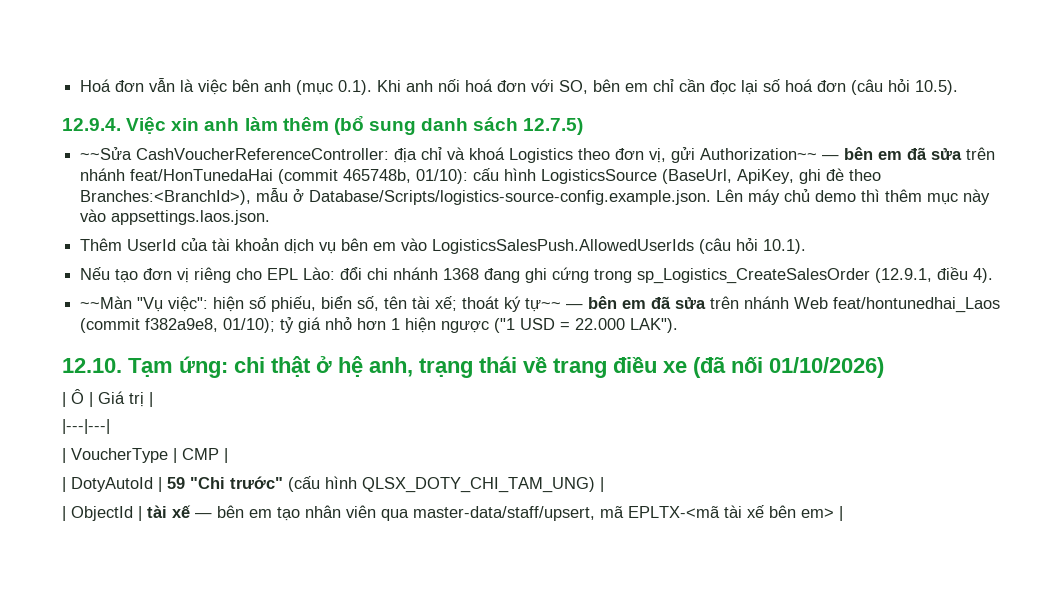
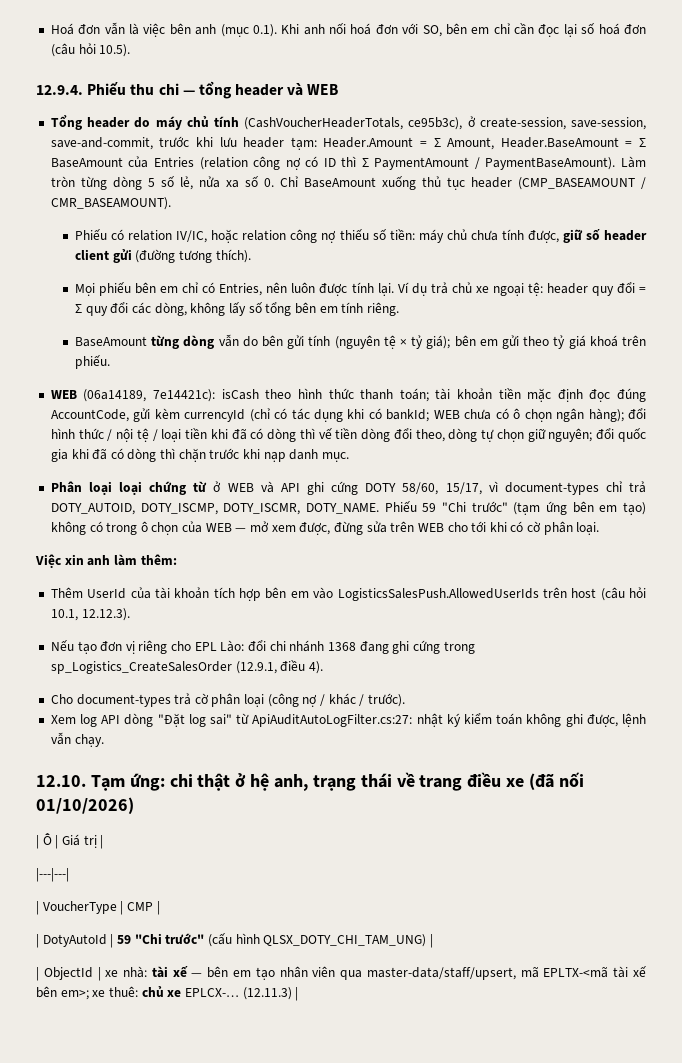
- 12.9.4. Việc xin anh làm thêm (bổ sung danh sách 12.7.5)
- ~~Sửa CashVoucherReferenceController: địa chỉ và khoá Logistics theo đơn vị, gửi Authorization~~ — bên em đã sửa trên nhánh feat/HonTunedaHai (commit 465748b, 01/10): cấu hình LogisticsSource (BaseUrl, ApiKey, ghi đè theo Branches:<BranchId>), mẫu ở Database/Scripts/logistics-source-config.example.json. Lên máy chủ demo thì thêm mục này vào appsettings.laos.json.
+ 12.9.4. Phiếu thu chi — tổng header và WEB
+ Tổng header do máy chủ tính (CashVoucherHeaderTotals, ce95b3c), ở create-session, save-session, save-and-commit, trước khi lưu header tạm: Header.Amount = Σ Amount, Header.BaseAmount = Σ BaseAmount của Entries (relation công nợ có ID thì Σ PaymentAmount / PaymentBaseAmount). Làm tròn từng dòng 5 số lẻ, nửa xa số 0. Chỉ BaseAmount xuống thủ tục header (CMP_BASEAMOUNT / CMR_BASEAMOUNT).
+ Phiếu có relation IV/IC, hoặc relation công nợ thiếu số tiền: máy chủ chưa tính được, giữ số header client gửi (đường tương thích).
+ Mọi phiếu bên em chỉ có Entries, nên luôn được tính lại. Ví dụ trả chủ xe ngoại tệ: header quy đổi = Σ quy đổi các dòng, không lấy số tổng bên em tính riêng.
+ BaseAmount từng dòng vẫn do bên gửi tính (nguyên tệ × tỷ giá); bên em gửi theo tỷ giá khoá trên phiếu.
+ WEB (06a14189, 7e14421c): isCash theo hình thức thanh toán; tài khoản tiền mặc định đọc đúng AccountCode, gửi kèm currencyId (chỉ có tác dụng khi có bankId; WEB chưa có ô chọn ngân hàng); đổi hình thức / nội tệ / loại tiền khi đã có dòng thì vế tiền dòng đổi theo, dòng tự chọn giữ nguyên; đổi quốc gia khi đã có dòng thì chặn trước khi nạp danh mục.
+ Phân loại loại chứng từ ở WEB và API ghi cứng DOTY 58/60, 15/17, vì document-types chỉ trả DOTY_AUTOID, DOTY_ISCMP, DOTY_ISCMR, DOTY_NAME. Phiếu 59 "Chi trước" (tạm ứng bên em tạo) không có trong ô chọn của WEB — mở xem được, đừng sửa trên WEB cho tới khi có cờ phân loại.
+ Việc xin anh làm thêm:
- Thêm UserId của tài khoản dịch vụ bên em vào LogisticsSalesPush.AllowedUserIds (câu hỏi 10.1).
+ Thêm UserId của tài khoản tích hợp bên em vào LogisticsSalesPush.AllowedUserIds trên host (câu hỏi 10.1, 12.12.3).
- ~~Màn "Vụ việc": hiện số phiếu, biển số, tên tài xế; thoát ký tự~~ — bên em đã sửa trên nhánh Web feat/hontunedhai_Laos (commit f382a9e8, 01/10); tỷ giá nhỏ hơn 1 hiện ngược ("1 USD = 22.000 LAK").
+ Cho document-types trả cờ phân loại (công nợ / khác / trước).
+ Xem log API dòng "Đặt log sai" từ ApiAuditAutoLogFilter.cs:27: nhật ký kiểm toán không ghi được, lệnh vẫn chạy.
- | ObjectId | tài xế — bên em tạo nhân viên qua master-data/staff/upsert, mã EPLTX-<mã tài xế bên em> |
+ | ObjectId | xe nhà: tài xế — bên em tạo nhân viên qua master-data/staff/upsert, mã EPLTX-<mã tài xế bên em>; xe thuê: chủ xe EPLCX-… (12.11.3) |

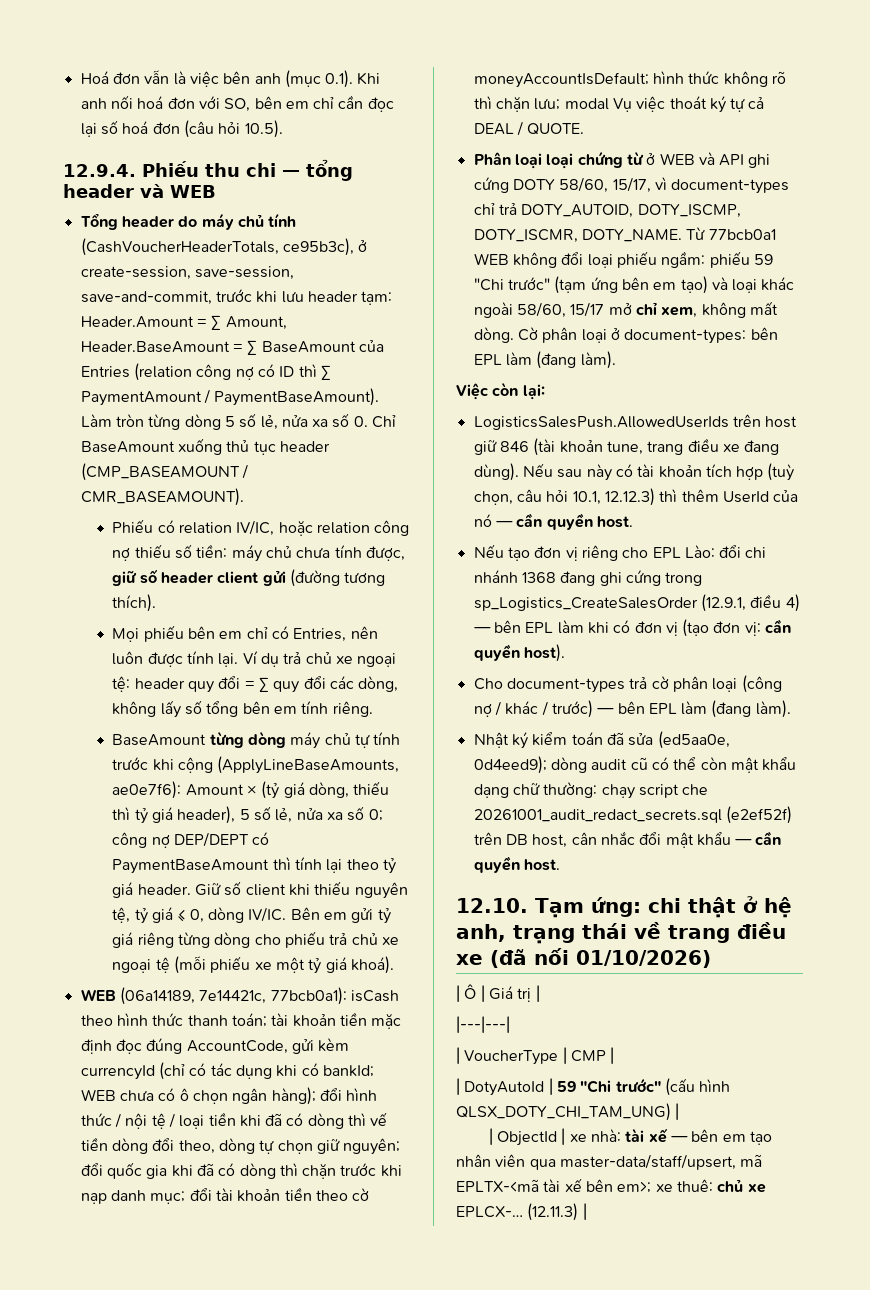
- BaseAmount từng dòng vẫn do bên gửi tính (nguyên tệ × tỷ giá); bên em gửi theo tỷ giá khoá trên phiếu.
+ BaseAmount từng dòng máy chủ tự tính trước khi cộng (ApplyLineBaseAmounts, ae0e7f6): Amount × (tỷ giá dòng, thiếu thì tỷ giá header), 5 số lẻ, nửa xa số 0; công nợ DEP/DEPT có PaymentBaseAmount thì tính lại theo tỷ giá header. Giữ số client khi thiếu nguyên tệ, tỷ giá ≤ 0, dòng IV/IC. Bên em gửi tỷ giá riêng từng dòng cho phiếu trả chủ xe ngoại tệ (mỗi phiếu xe một tỷ giá khoá).
- WEB (06a14189, 7e14421c):
+ WEB (06a14189, 7e14421c, 77bcb0a1):
- đổi quốc gia khi đã có dòng thì chặn trước khi nạp danh mục.
+ đổi quốc gia khi đã có dòng thì chặn trước khi nạp danh mục; đổi tài khoản tiền theo cờ moneyAccountIsDefault; hình thức không rõ thì chặn lưu; modal Vụ việc thoát ký tự cả DEAL / QUOTE.
- Phiếu 59 "Chi trước" (tạm ứng bên em tạo) không có trong ô chọn của WEB — mở xem được, đừng sửa trên WEB cho tới khi có cờ phân loại.
- Việc xin anh làm thêm:
- Thêm UserId của tài khoản tích hợp bên em vào LogisticsSalesPush.AllowedUserIds trên host (câu hỏi 10.1, 12.12.3).
+ Từ 77bcb0a1 WEB không đổi loại phiếu ngầm: phiếu 59 "Chi trước" (tạm ứng bên em tạo) và loại khác ngoài 58/60, 15/17 mở chỉ xem, không mất dòng. Cờ phân loại ở document-types: bên EPL làm (đang làm).
+ Việc còn lại:
+ LogisticsSalesPush.AllowedUserIds trên host giữ 846 (tài khoản tune, trang điều xe đang dùng). Nếu sau này có tài khoản tích hợp (tuỳ chọn, câu hỏi 10.1, 12.12.3) thì thêm UserId của nó — cần quyền host.
- Nếu tạo đơn vị riêng cho EPL Lào: đổi chi nhánh 1368 đang ghi cứng trong sp_Logistics_CreateSalesOrder (12.9.1, điều 4).
+ Nếu tạo đơn vị riêng cho EPL Lào: đổi chi nhánh 1368 đang ghi cứng trong sp_Logistics_CreateSalesOrder (12.9.1, điều 4) — bên EPL làm khi có đơn vị (tạo đơn vị: cần quyền host).
- Cho document-types trả cờ phân loại (công nợ / khác / trước).
- Xem log API dòng "Đặt log sai" từ ApiAuditAutoLogFilter.cs:27: nhật ký kiểm toán không ghi được, lệnh vẫn chạy.
+ Cho document-types trả cờ phân loại (công nợ / khác / trước) — bên EPL làm (đang làm).
+ Nhật ký kiểm toán đã sửa (ed5aa0e, 0d4eed9); dòng audit cũ có thể còn mật khẩu dạng chữ thường: chạy script che 20261001_audit_redact_secrets.sql (e2ef52f) trên DB host, cân nhắc đổi mật khẩu — cần quyền host.

